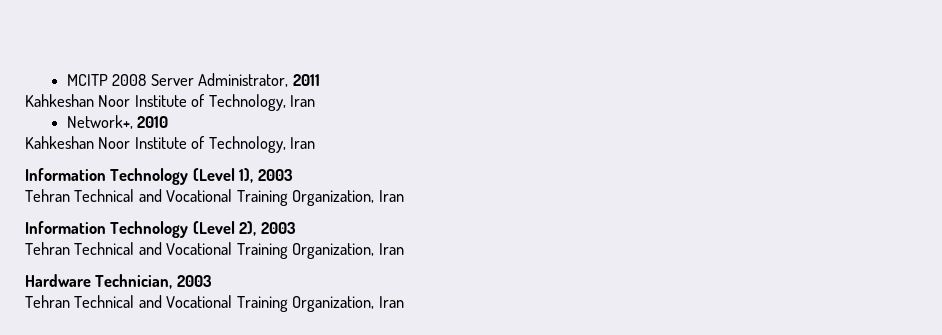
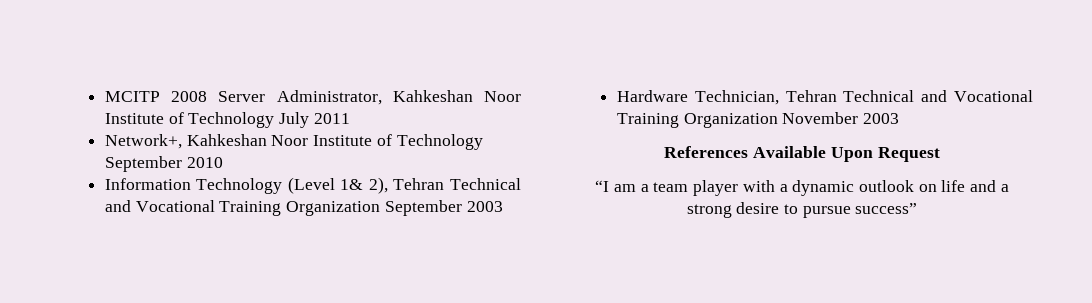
- MCITP 2008 Server Administrator, 2011
- Kahkeshan Noor Institute of Technology, Iran
+ MCITP 2008 Server Administrator, Kahkeshan Noor Institute of Technology July 2011
- Network+, 2010
- Kahkeshan Noor Institute of Technology, Iran
- Information Technology (Level 1), 2003
- Tehran Technical and Vocational Training Organization, Iran
- Information Technology (Level 2), 2003
- Tehran Technical and Vocational Training Organization, Iran
- Hardware Technician, 2003
- Tehran Technical and Vocational Training Organization, Iran
+ Network+, Kahkeshan Noor Institute of Technology September 2010
+ Information Technology (Level 1& 2), Tehran Technical and Vocational Training Organization September 2003
+ Hardware Technician, Tehran Technical and Vocational Training Organization November 2003
+ References Available Upon Request
+ “I am a team player with a dynamic outlook on life and a strong desire to pursue success”

